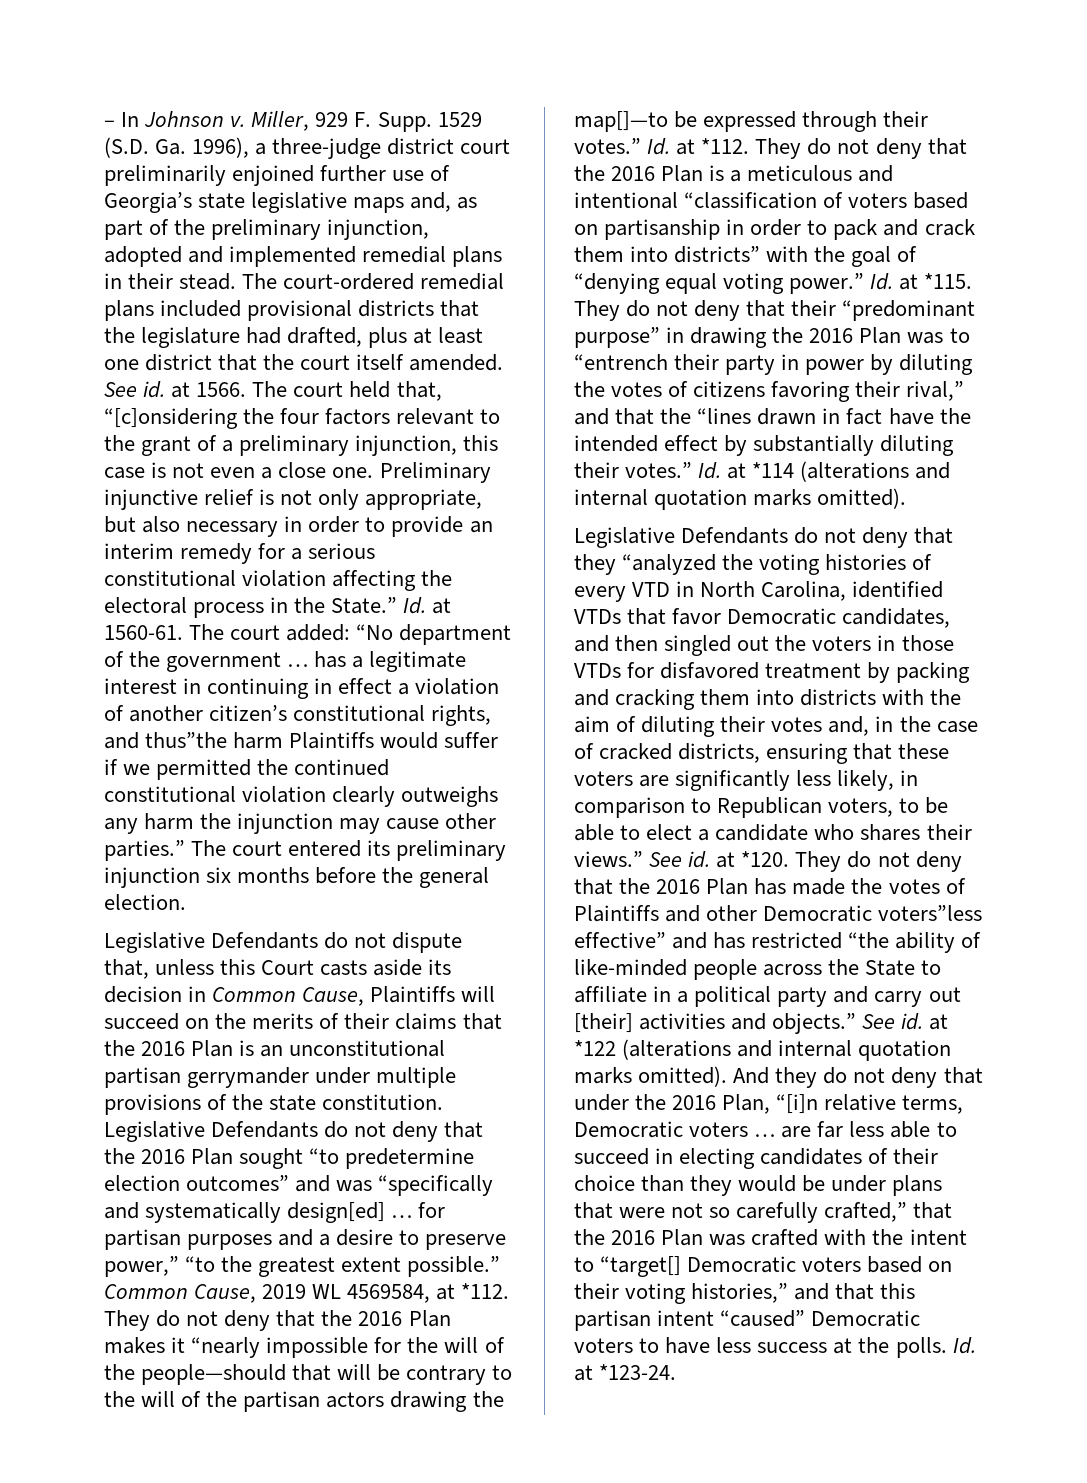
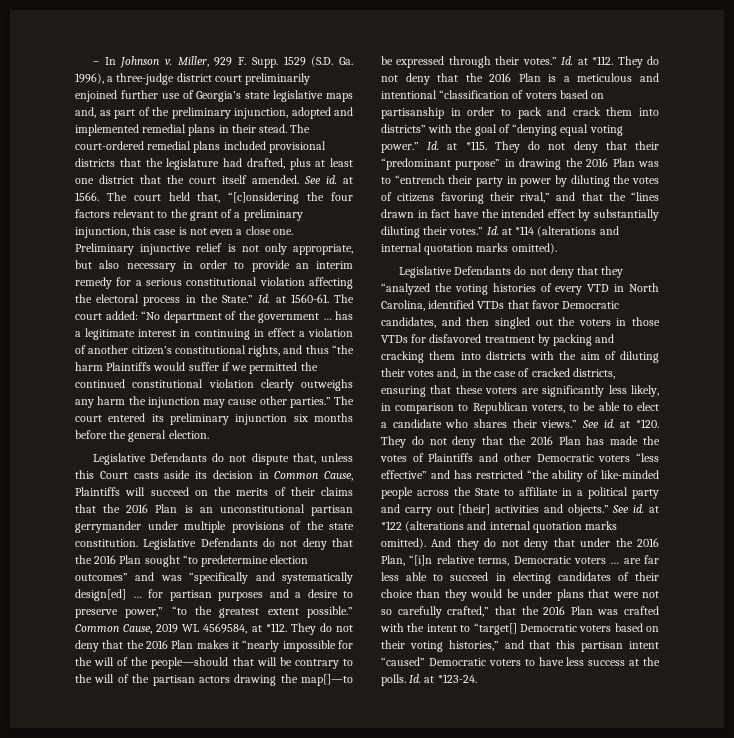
- The court added: “No department of the government … has a legitimate interest in continuing in effect a violation of another citizen’s constitutional rights, and thus”the harm Plaintiffs would suffer if we permitted the continued constitutional violation clearly outweighs any harm the injunction may cause other parties.”
+ The court added: “No department of the government … has a legitimate interest in continuing in effect a violation of another citizen’s constitutional rights, and thus “the harm Plaintiffs would suffer if we permitted the continued constitutional violation clearly outweighs any harm the injunction may cause other parties.”
- They do not deny that the 2016 Plan has made the votes of Plaintiffs and other Democratic voters”less effective” and has restricted “the ability of like-minded people across the State to affiliate in a political party and carry out [their] activities and objects.”
+ They do not deny that the 2016 Plan has made the votes of Plaintiffs and other Democratic voters “less effective” and has restricted “the ability of like-minded people across the State to affiliate in a political party and carry out [their] activities and objects.”

